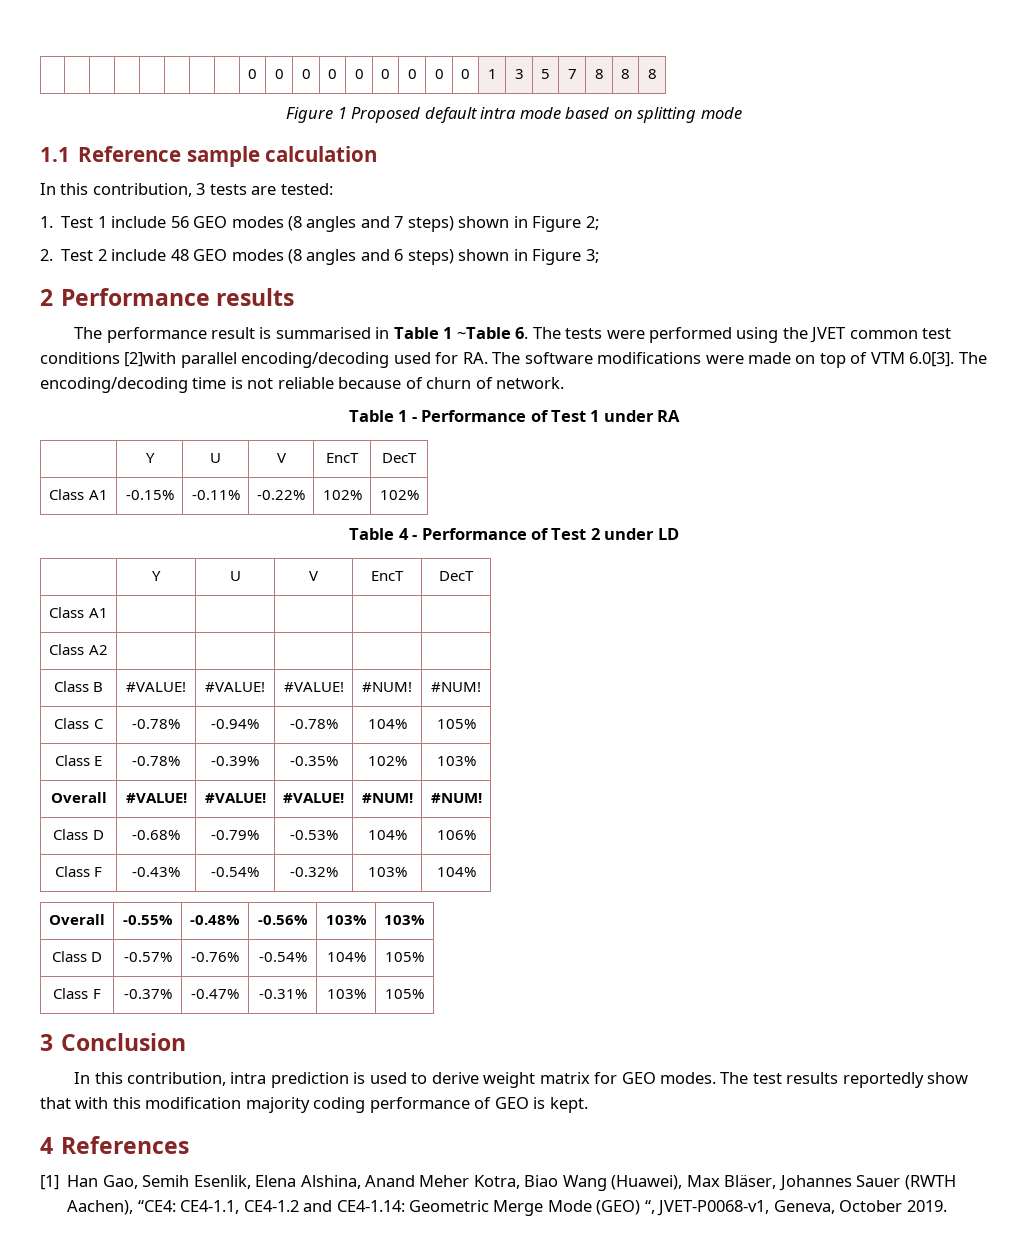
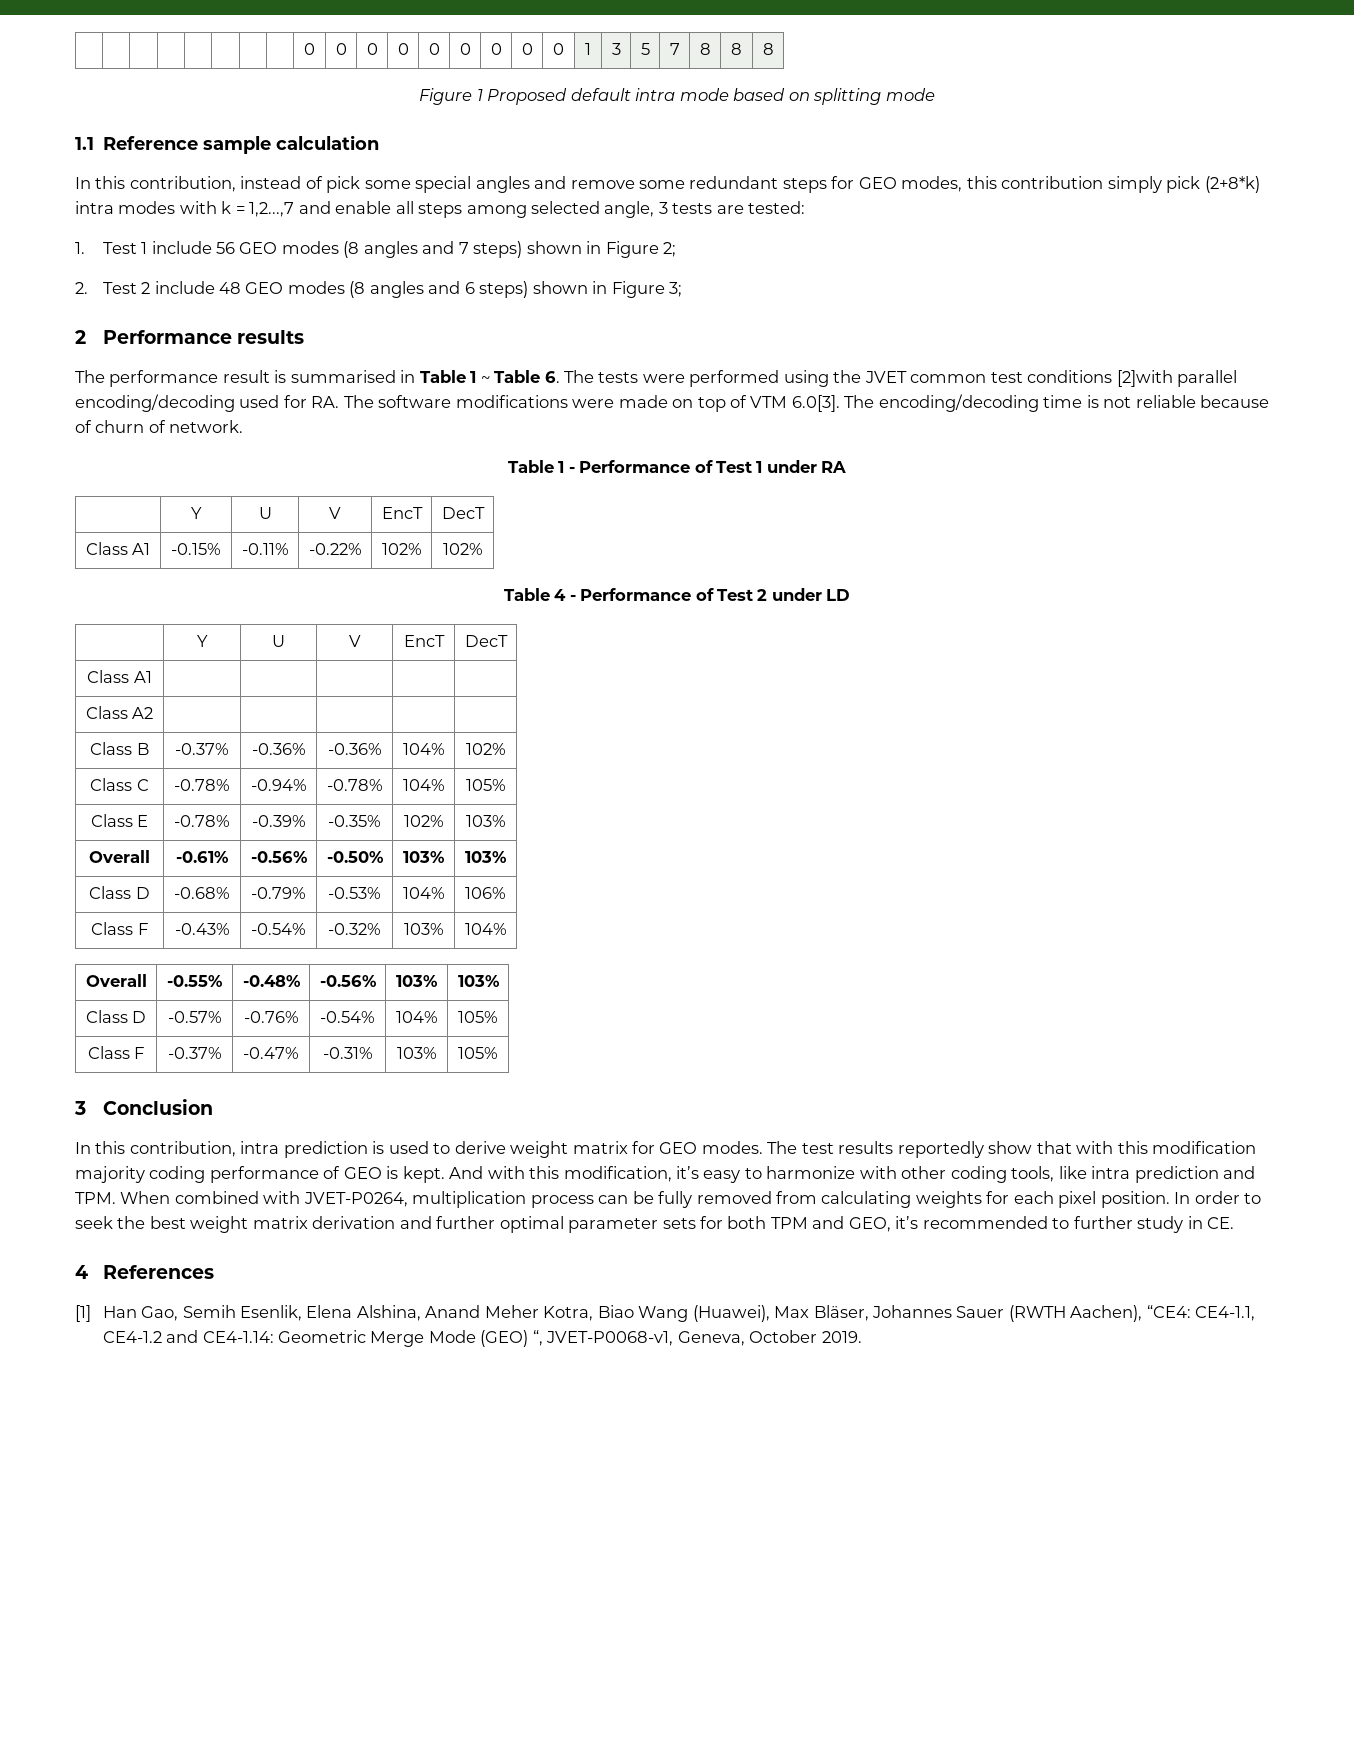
- In this contribution, 3 tests are tested:
+ In this contribution, instead of pick some special angles and remove some redundant steps for GEO modes, this contribution simply pick (2+8*k) intra modes with k = 1,2...,7 and enable all steps among selected angle, 3 tests are tested:
- The performance result is summarised in Table 1 ~Table 6. The tests were performed using the JVET common test conditions [2]with parallel encoding/decoding used for RA. The software modifications were made on top of VTM 6.0[3]. The encoding/decoding time is not reliable because of churn of network.
+ The performance result is summarised in Table 1 ~ Table 6. The tests were performed using the JVET common test conditions [2]with parallel encoding/decoding used for RA. The software modifications were made on top of VTM 6.0[3]. The encoding/decoding time is not reliable because of churn of network.
- Class B | #VALUE! | #VALUE! | #VALUE! | #NUM! | #NUM!
+ Class B | -0.37% | -0.36% | -0.36% | 104% | 102%
- Overall | #VALUE! | #VALUE! | #VALUE! | #NUM! | #NUM!
+ Overall | -0.61% | -0.56% | -0.50% | 103% | 103%
+ And with this modification, it’s easy to harmonize with other coding tools, like intra prediction and TPM. When combined with JVET-P0264, multiplication process can be fully removed from calculating weights for each pixel position. In order to seek the best weight matrix derivation and further optimal parameter sets for both TPM and GEO, it’s recommended to further study in CE.

